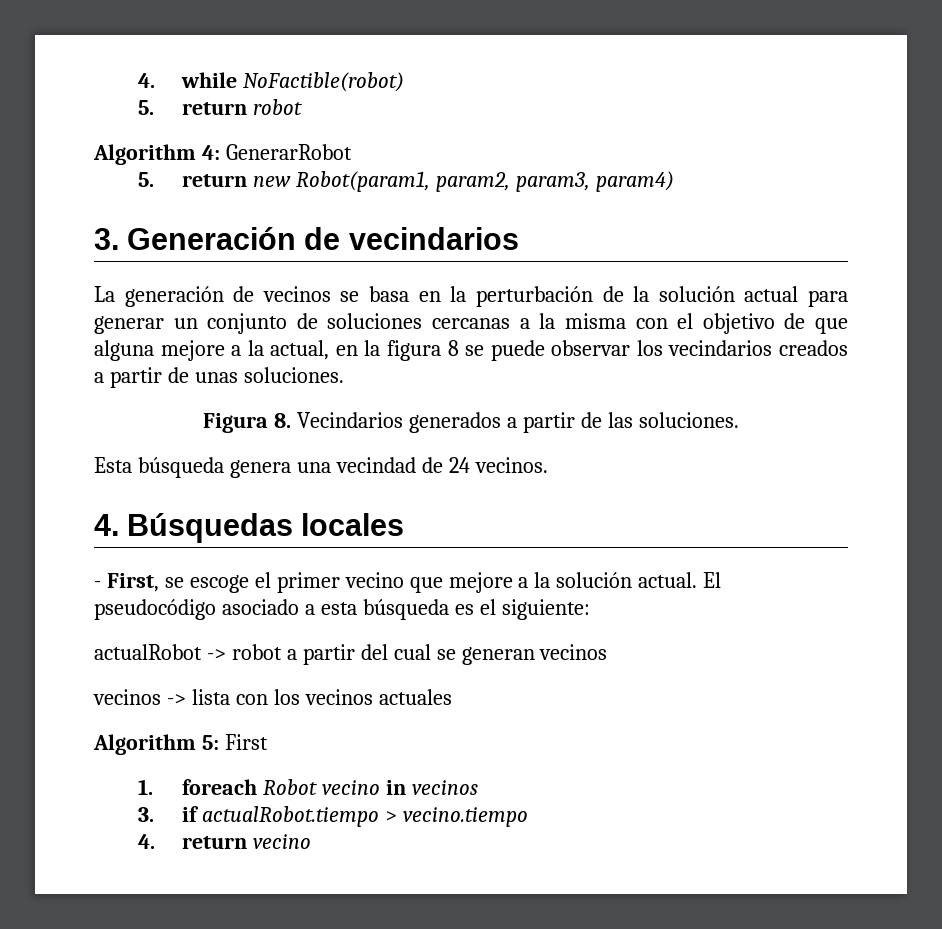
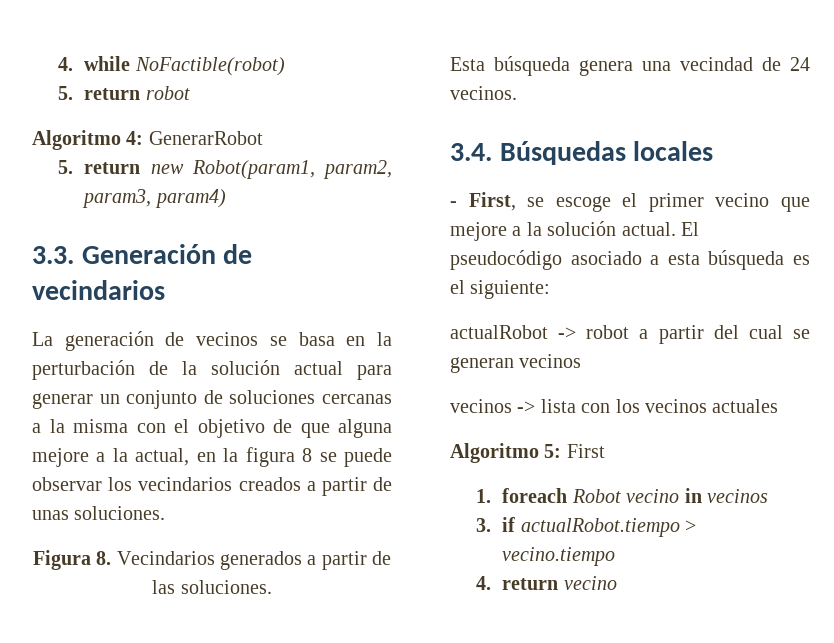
- Algorithm 4: GenerarRobot
+ Algoritmo 4: GenerarRobot
- 3. Generación de vecindarios
+ 3.3. Generación de vecindarios
- 4. Búsquedas locales
+ 3.4. Búsquedas locales
- Algorithm 5: First
+ Algoritmo 5: First

